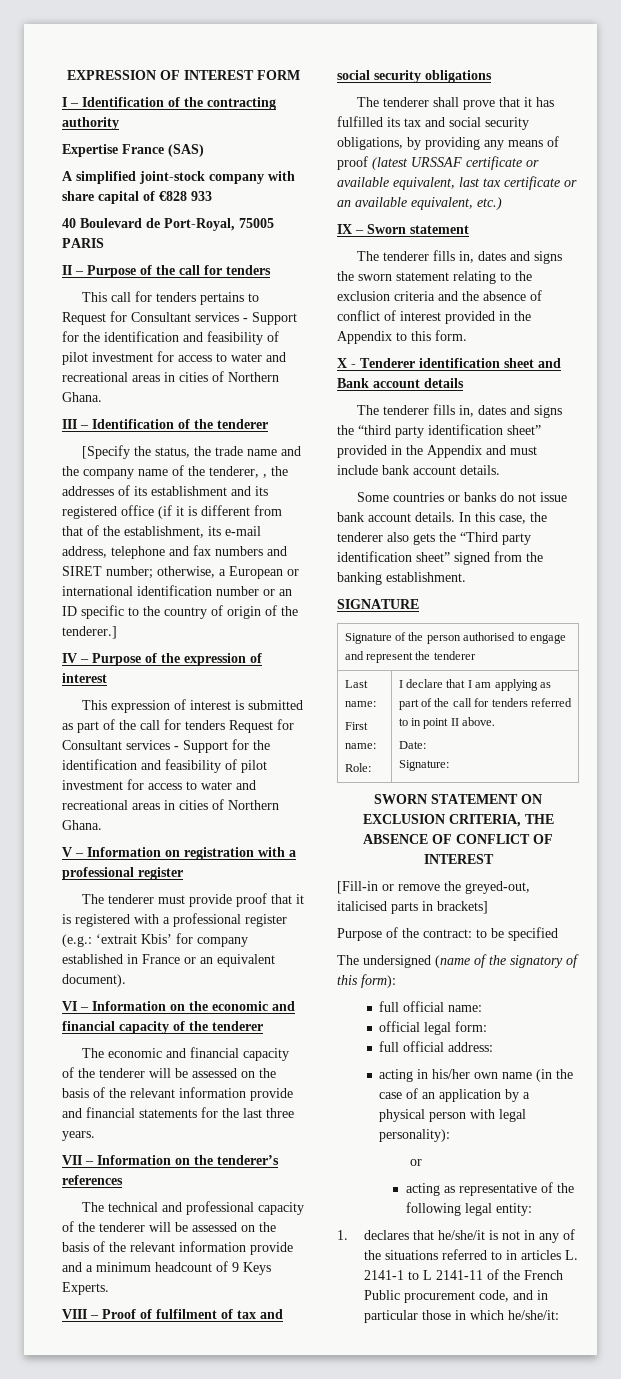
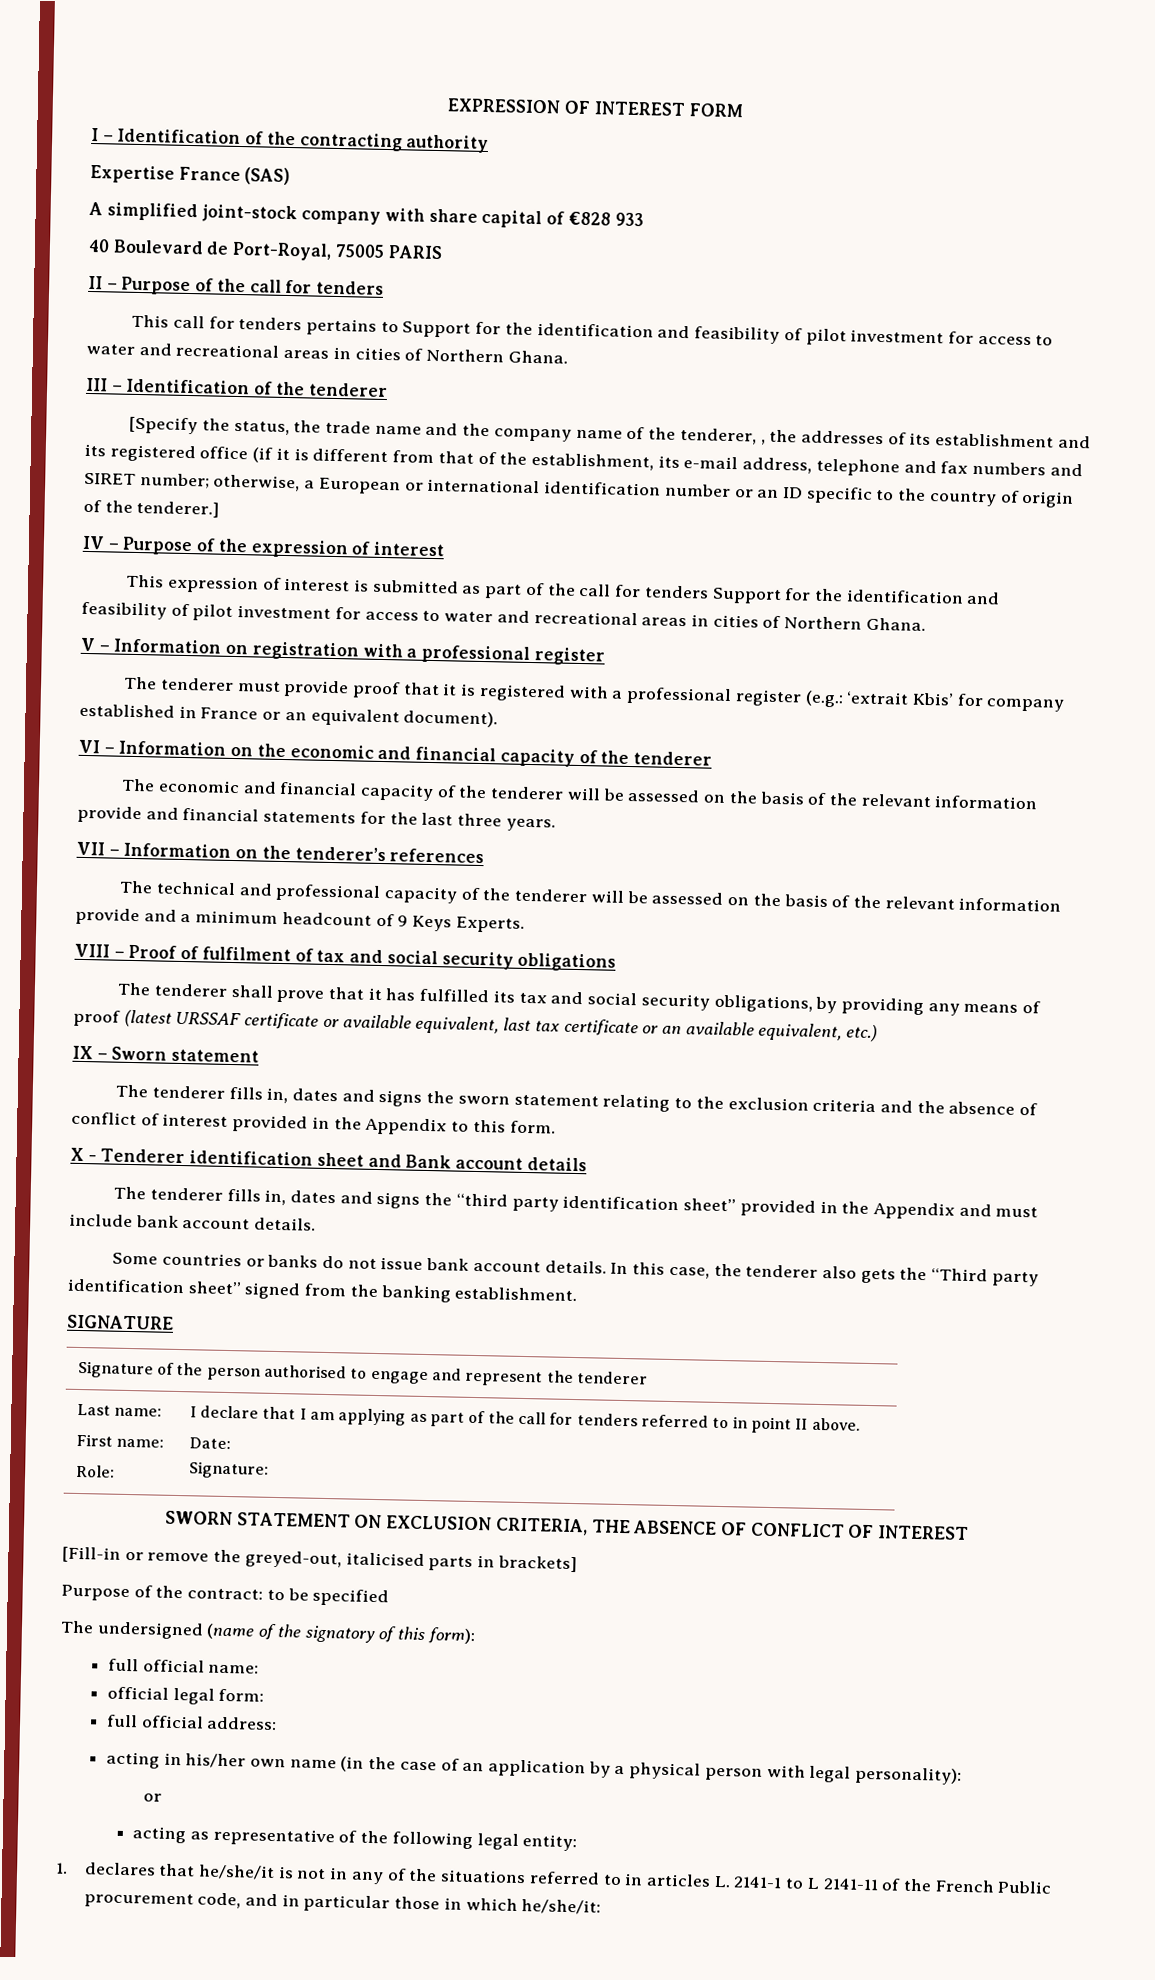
- This call for tenders pertains to Request for Consultant services - Support for the identification and feasibility of pilot investment for access to water and recreational areas in cities of Northern Ghana.
+ This call for tenders pertains to Support for the identification and feasibility of pilot investment for access to water and recreational areas in cities of Northern Ghana.
- This expression of interest is submitted as part of the call for tenders Request for Consultant services - Support for the identification and feasibility of pilot investment for access to water and recreational areas in cities of Northern Ghana.
+ This expression of interest is submitted as part of the call for tenders Support for the identification and feasibility of pilot investment for access to water and recreational areas in cities of Northern Ghana.

